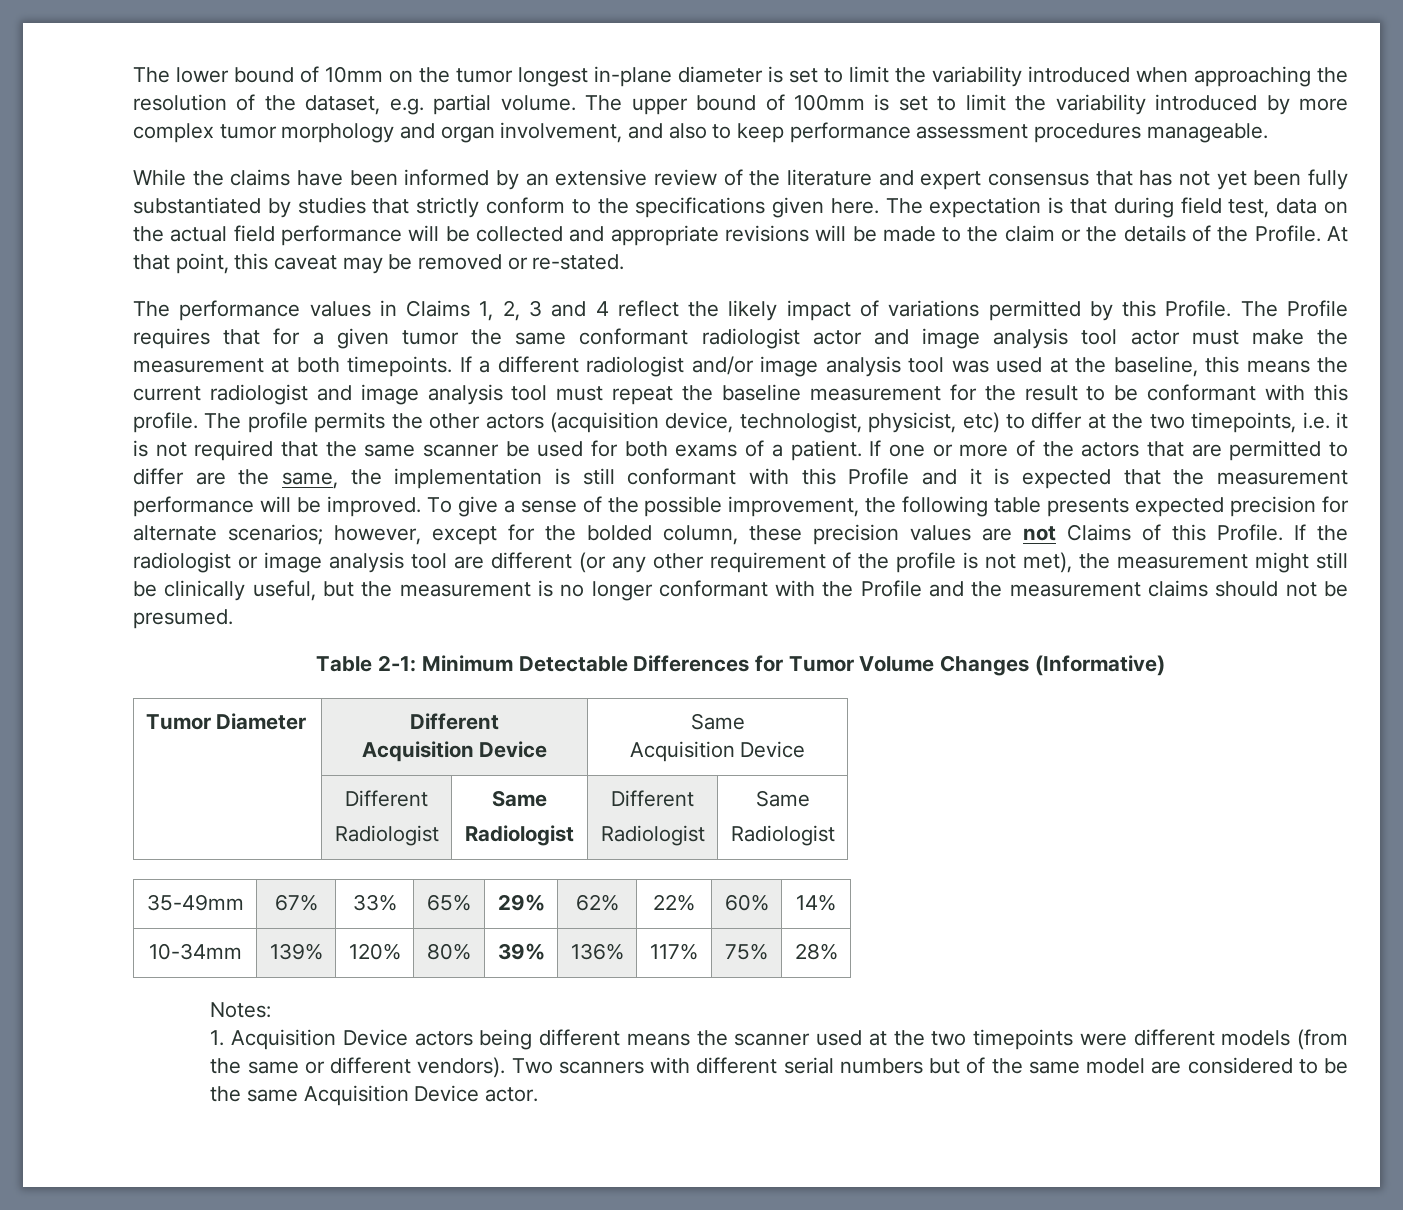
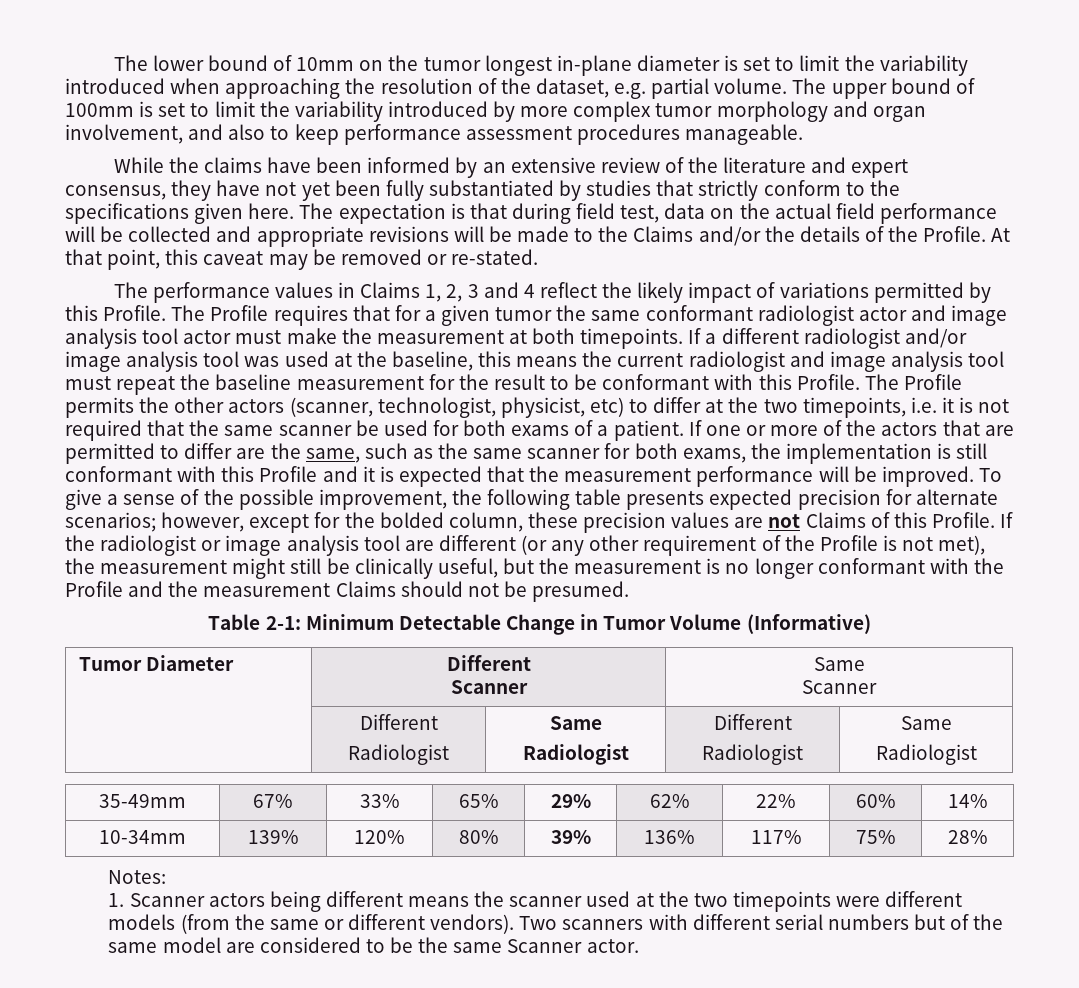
- While the claims have been informed by an extensive review of the literature and expert consensus that has not yet been fully substantiated by studies that strictly conform to the specifications given here.
+ While the claims have been informed by an extensive review of the literature and expert consensus, they have not yet been fully substantiated by studies that strictly conform to the specifications given here.
- The expectation is that during field test, data on the actual field performance will be collected and appropriate revisions will be made to the claim or the details of the Profile.
+ The expectation is that during field test, data on the actual field performance will be collected and appropriate revisions will be made to the Claims and/or the details of the Profile.
- If a different radiologist and/or image analysis tool was used at the baseline, this means the current radiologist and image analysis tool must repeat the baseline measurement for the result to be conformant with this profile. The profile permits the other actors (acquisition device, technologist, physicist, etc) to differ at the two timepoints, i.e. it is not required that the same scanner be used for both exams of a patient.
+ If a different radiologist and/or image analysis tool was used at the baseline, this means the current radiologist and image analysis tool must repeat the baseline measurement for the result to be conformant with this Profile. The Profile permits the other actors (scanner, technologist, physicist, etc) to differ at the two timepoints, i.e. it is not required that the same scanner be used for both exams of a patient.
- If one or more of the actors that are permitted to differ are the same, the implementation is still conformant with this Profile and it is expected that the measurement performance will be improved.
+ If one or more of the actors that are permitted to differ are the same, such as the same scanner for both exams, the implementation is still conformant with this Profile and it is expected that the measurement performance will be improved.
- If the radiologist or image analysis tool are different (or any other requirement of the profile is not met), the measurement might still be clinically useful, but the measurement is no longer conformant with the Profile and the measurement claims should not be presumed.
+ If the radiologist or image analysis tool are different (or any other requirement of the Profile is not met), the measurement might still be clinically useful, but the measurement is no longer conformant with the Profile and the measurement Claims should not be presumed.
- Table 2-1: Minimum Detectable Differences for Tumor Volume Changes (Informative)
+ Table 2-1: Minimum Detectable Change in Tumor Volume (Informative)
  Tumor Diameter | Different
- Acquisition Device | Same
- Acquisition Device
+ Scanner | Same
+ Scanner
- 1. Acquisition Device actors being different means the scanner used at the two timepoints were different models (from the same or different vendors).
+ 1. Scanner actors being different means the scanner used at the two timepoints were different models (from the same or different vendors).
- Two scanners with different serial numbers but of the same model are considered to be the same Acquisition Device actor.
+ Two scanners with different serial numbers but of the same model are considered to be the same Scanner actor.

